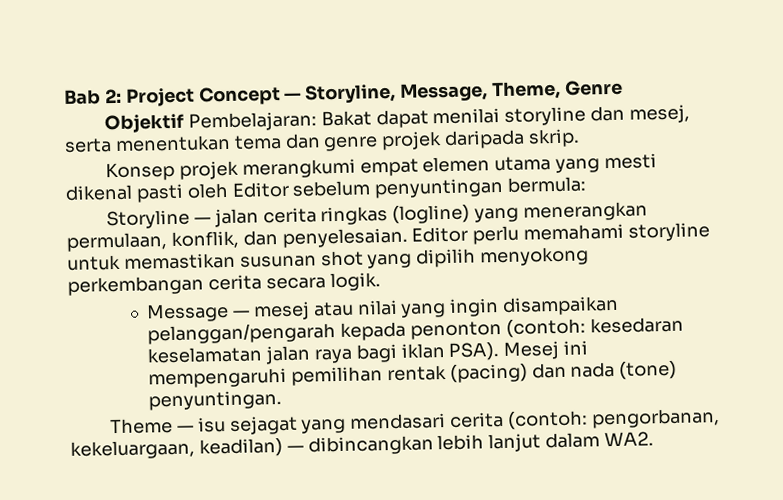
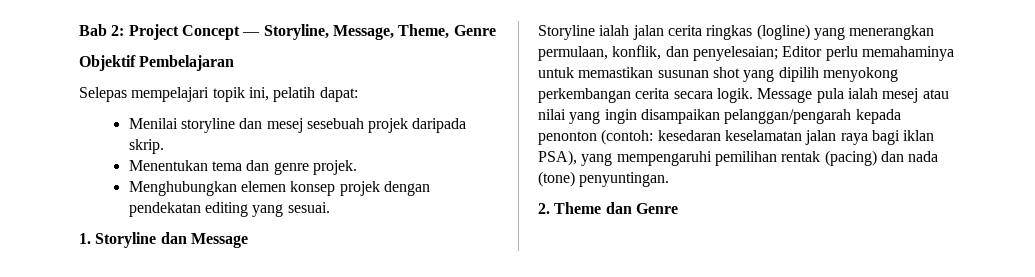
- Objektif Pembelajaran: Bakat dapat menilai storyline dan mesej, serta menentukan tema dan genre projek daripada skrip.
- Konsep projek merangkumi empat elemen utama yang mesti dikenal pasti oleh Editor sebelum penyuntingan bermula:
- Storyline — jalan cerita ringkas (logline) yang menerangkan permulaan, konflik, dan penyelesaian. Editor perlu memahami storyline untuk memastikan susunan shot yang dipilih menyokong perkembangan cerita secara logik.
- Message — mesej atau nilai yang ingin disampaikan pelanggan/pengarah kepada penonton (contoh: kesedaran keselamatan jalan raya bagi iklan PSA). Mesej ini mempengaruhi pemilihan rentak (pacing) dan nada (tone) penyuntingan.
+ Objektif Pembelajaran
+ Selepas mempelajari topik ini, pelatih dapat:
+ Menilai storyline dan mesej sesebuah projek daripada skrip.
+ Menentukan tema dan genre projek.
+ Menghubungkan elemen konsep projek dengan pendekatan editing yang sesuai.
+ 1. Storyline dan Message
+ Storyline ialah jalan cerita ringkas (logline) yang menerangkan permulaan, konflik, dan penyelesaian; Editor perlu memahaminya untuk memastikan susunan shot yang dipilih menyokong perkembangan cerita secara logik. Message pula ialah mesej atau nilai yang ingin disampaikan pelanggan/pengarah kepada penonton (contoh: kesedaran keselamatan jalan raya bagi iklan PSA), yang mempengaruhi pemilihan rentak (pacing) dan nada (tone) penyuntingan.
- Theme — isu sejagat yang mendasari cerita (contoh: pengorbanan, kekeluargaan, keadilan) — dibincangkan lebih lanjut dalam WA2.
+ 2. Theme dan Genre

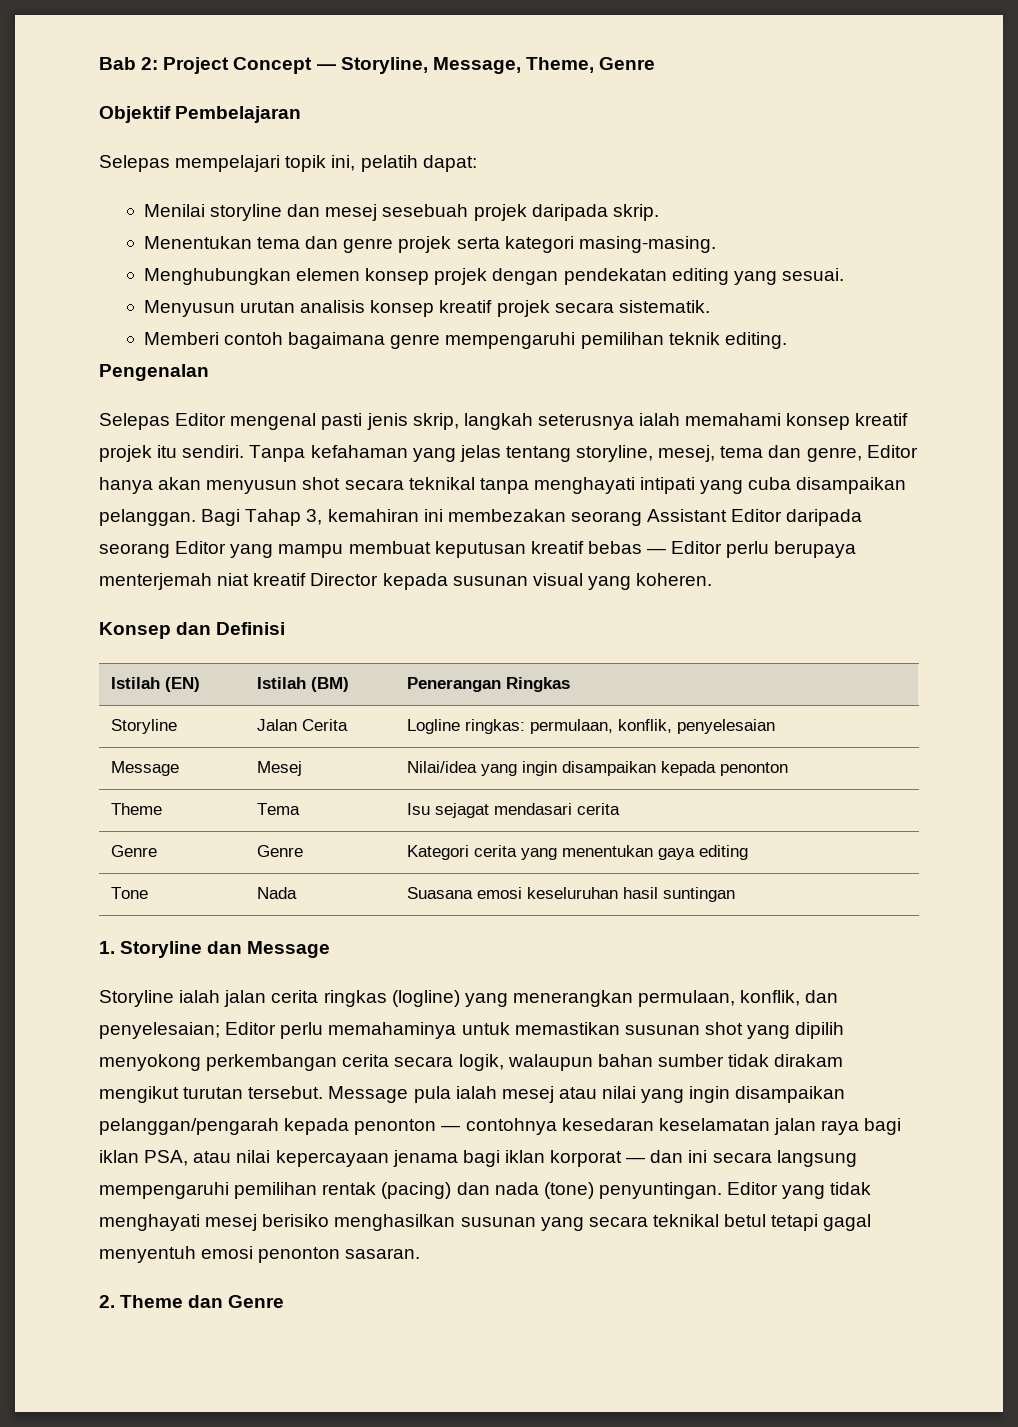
- Menentukan tema dan genre projek.
+ Menentukan tema dan genre projek serta kategori masing-masing.
+ Menyusun urutan analisis konsep kreatif projek secara sistematik.
+ Memberi contoh bagaimana genre mempengaruhi pemilihan teknik editing.
+ Pengenalan
+ Selepas Editor mengenal pasti jenis skrip, langkah seterusnya ialah memahami konsep kreatif projek itu sendiri. Tanpa kefahaman yang jelas tentang storyline, mesej, tema dan genre, Editor hanya akan menyusun shot secara teknikal tanpa menghayati intipati yang cuba disampaikan pelanggan. Bagi Tahap 3, kemahiran ini membezakan seorang Assistant Editor daripada seorang Editor yang mampu membuat keputusan kreatif bebas — Editor perlu berupaya menterjemah niat kreatif Director kepada susunan visual yang koheren.
+ Konsep dan Definisi
+ Istilah (EN) | Istilah (BM) | Penerangan Ringkas
+ Storyline | Jalan Cerita | Logline ringkas: permulaan, konflik, penyelesaian
+ Message | Mesej | Nilai/idea yang ingin disampaikan kepada penonton
+ Theme | Tema | Isu sejagat mendasari cerita
+ Genre | Genre | Kategori cerita yang menentukan gaya editing
+ Tone | Nada | Suasana emosi keseluruhan hasil suntingan
- Storyline ialah jalan cerita ringkas (logline) yang menerangkan permulaan, konflik, dan penyelesaian; Editor perlu memahaminya untuk memastikan susunan shot yang dipilih menyokong perkembangan cerita secara logik.
+ Storyline ialah jalan cerita ringkas (logline) yang menerangkan permulaan, konflik, dan penyelesaian; Editor perlu memahaminya untuk memastikan susunan shot yang dipilih menyokong perkembangan cerita secara logik, walaupun bahan sumber tidak dirakam mengikut turutan tersebut.
- Message pula ialah mesej atau nilai yang ingin disampaikan pelanggan/pengarah kepada penonton (contoh: kesedaran keselamatan jalan raya bagi iklan PSA), yang mempengaruhi pemilihan rentak (pacing) dan nada (tone) penyuntingan.
+ Message pula ialah mesej atau nilai yang ingin disampaikan pelanggan/pengarah kepada penonton — contohnya kesedaran keselamatan jalan raya bagi iklan PSA, atau nilai kepercayaan jenama bagi iklan korporat — dan ini secara langsung mempengaruhi pemilihan rentak (pacing) dan nada (tone) penyuntingan. Editor yang tidak menghayati mesej berisiko menghasilkan susunan yang secara teknikal betul tetapi gagal menyentuh emosi penonton sasaran.

